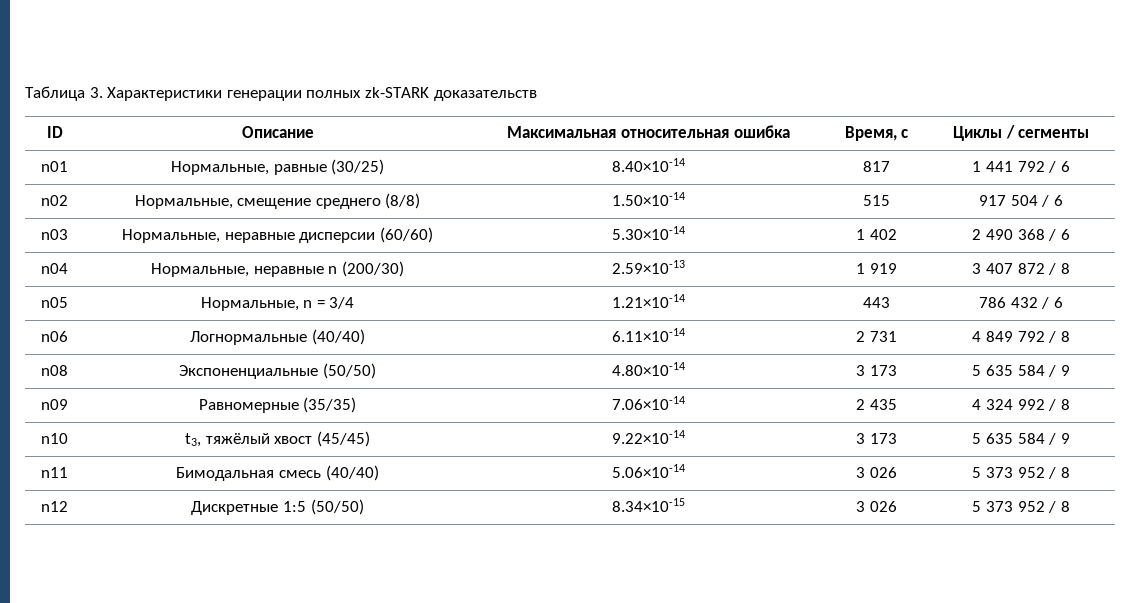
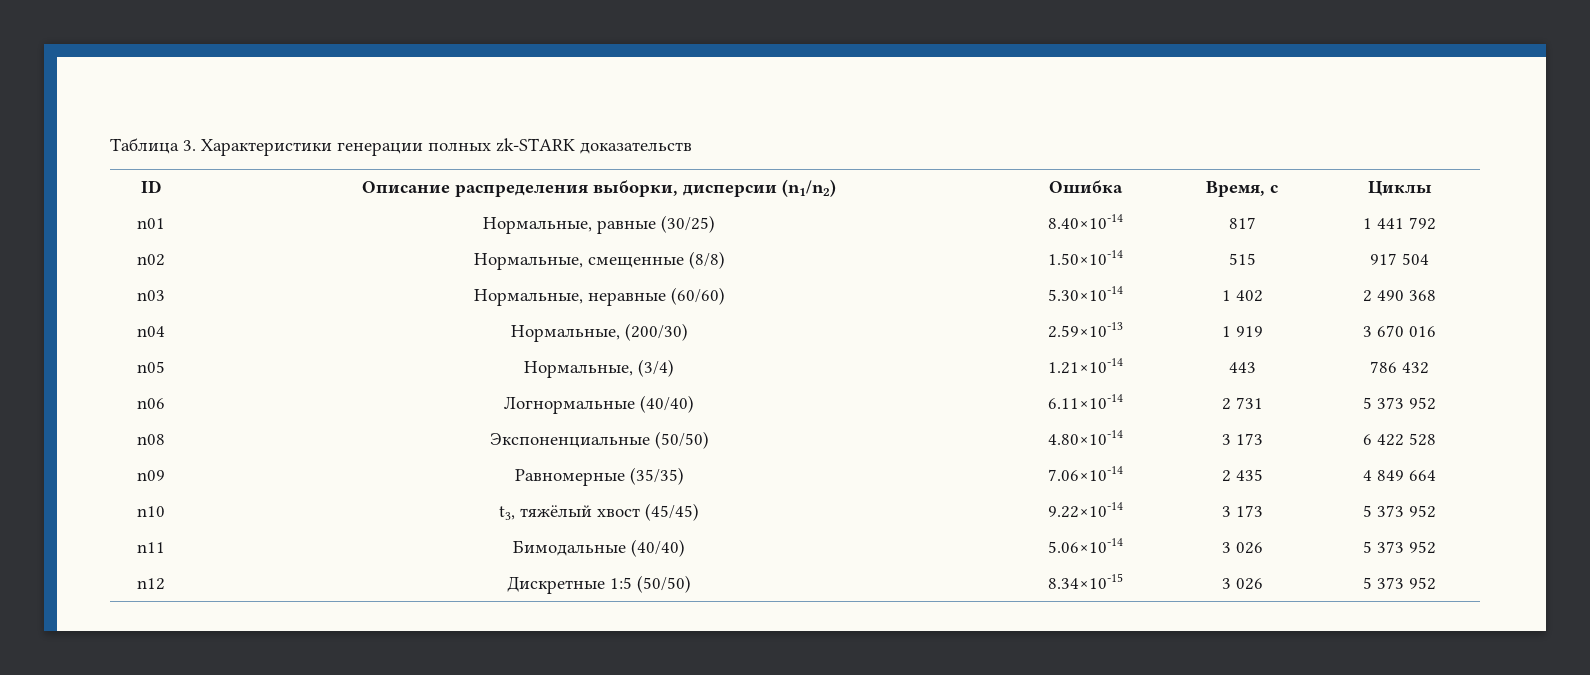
- ID | Описание | Максимальная относительная ошибка | Время, с | Циклы / сегменты
+ ID | Описание распределения выборки, дисперсии (n1/n2) | Ошибка | Время, с | Циклы
- n01 | Нормальные, равные (30/25) | 8.40×10-14 | 817 | 1 441 792 / 6
+ n01 | Нормальные, равные (30/25) | 8.40×10-14 | 817 | 1 441 792
- n02 | Нормальные, смещение среднего (8/8) | 1.50×10-14 | 515 | 917 504 / 6
+ n02 | Нормальные, смещенные (8/8) | 1.50×10-14 | 515 | 917 504
- n03 | Нормальные, неравные дисперсии (60/60) | 5.30×10-14 | 1 402 | 2 490 368 / 6
+ n03 | Нормальные, неравные (60/60) | 5.30×10-14 | 1 402 | 2 490 368
- n04 | Нормальные, неравные n (200/30) | 2.59×10-13 | 1 919 | 3 407 872 / 8
+ n04 | Нормальные, (200/30) | 2.59×10-13 | 1 919 | 3 670 016
- n05 | Нормальные, n = 3/4 | 1.21×10-14 | 443 | 786 432 / 6
+ n05 | Нормальные, (3/4) | 1.21×10-14 | 443 | 786 432
- n06 | Логнормальные (40/40) | 6.11×10-14 | 2 731 | 4 849 792 / 8
+ n06 | Логнормальные (40/40) | 6.11×10-14 | 2 731 | 5 373 952
- n08 | Экспоненциальные (50/50) | 4.80×10-14 | 3 173 | 5 635 584 / 9
+ n08 | Экспоненциальные (50/50) | 4.80×10-14 | 3 173 | 6 422 528
- n09 | Равномерные (35/35) | 7.06×10-14 | 2 435 | 4 324 992 / 8
+ n09 | Равномерные (35/35) | 7.06×10-14 | 2 435 | 4 849 664
- n10 | t3, тяжёлый хвост (45/45) | 9.22×10-14 | 3 173 | 5 635 584 / 9
+ n10 | t3, тяжёлый хвост (45/45) | 9.22×10-14 | 3 173 | 5 373 952
- n11 | Бимодальная смесь (40/40) | 5.06×10-14 | 3 026 | 5 373 952 / 8
+ n11 | Бимодальные (40/40) | 5.06×10-14 | 3 026 | 5 373 952
- n12 | Дискретные 1:5 (50/50) | 8.34×10-15 | 3 026 | 5 373 952 / 8
+ n12 | Дискретные 1:5 (50/50) | 8.34×10-15 | 3 026 | 5 373 952

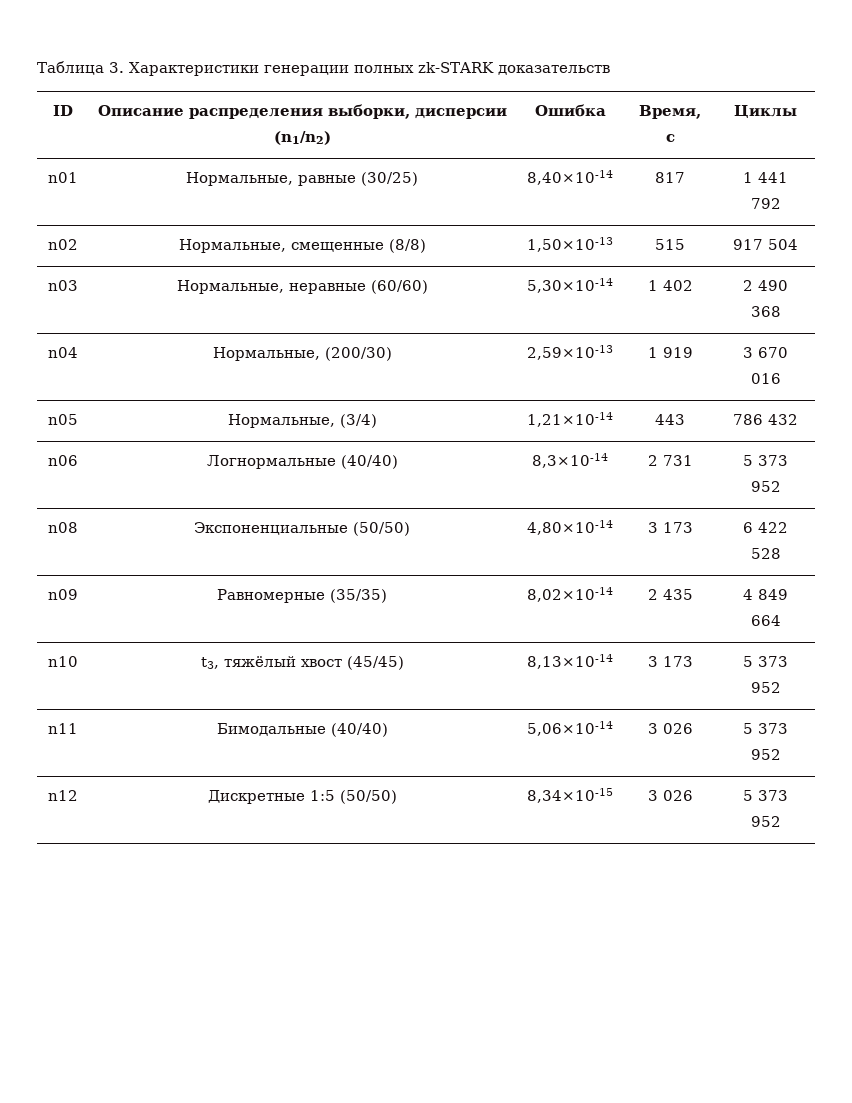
- n01 | Нормальные, равные (30/25) | 8.40×10-14 | 817 | 1 441 792
+ n01 | Нормальные, равные (30/25) | 8,40×10-14 | 817 | 1 441 792
- n02 | Нормальные, смещенные (8/8) | 1.50×10-14 | 515 | 917 504
+ n02 | Нормальные, смещенные (8/8) | 1,50×10-13 | 515 | 917 504
- n03 | Нормальные, неравные (60/60) | 5.30×10-14 | 1 402 | 2 490 368
+ n03 | Нормальные, неравные (60/60) | 5,30×10-14 | 1 402 | 2 490 368
- n04 | Нормальные, (200/30) | 2.59×10-13 | 1 919 | 3 670 016
+ n04 | Нормальные, (200/30) | 2,59×10-13 | 1 919 | 3 670 016
- n05 | Нормальные, (3/4) | 1.21×10-14 | 443 | 786 432
+ n05 | Нормальные, (3/4) | 1,21×10-14 | 443 | 786 432
- n06 | Логнормальные (40/40) | 6.11×10-14 | 2 731 | 5 373 952
+ n06 | Логнормальные (40/40) | 8,3×10-14 | 2 731 | 5 373 952
- n08 | Экспоненциальные (50/50) | 4.80×10-14 | 3 173 | 6 422 528
+ n08 | Экспоненциальные (50/50) | 4,80×10-14 | 3 173 | 6 422 528
- n09 | Равномерные (35/35) | 7.06×10-14 | 2 435 | 4 849 664
+ n09 | Равномерные (35/35) | 8,02×10-14 | 2 435 | 4 849 664
- n10 | t3, тяжёлый хвост (45/45) | 9.22×10-14 | 3 173 | 5 373 952
+ n10 | t3, тяжёлый хвост (45/45) | 8,13×10-14 | 3 173 | 5 373 952
- n11 | Бимодальные (40/40) | 5.06×10-14 | 3 026 | 5 373 952
+ n11 | Бимодальные (40/40) | 5,06×10-14 | 3 026 | 5 373 952
- n12 | Дискретные 1:5 (50/50) | 8.34×10-15 | 3 026 | 5 373 952
+ n12 | Дискретные 1:5 (50/50) | 8,34×10-15 | 3 026 | 5 373 952

